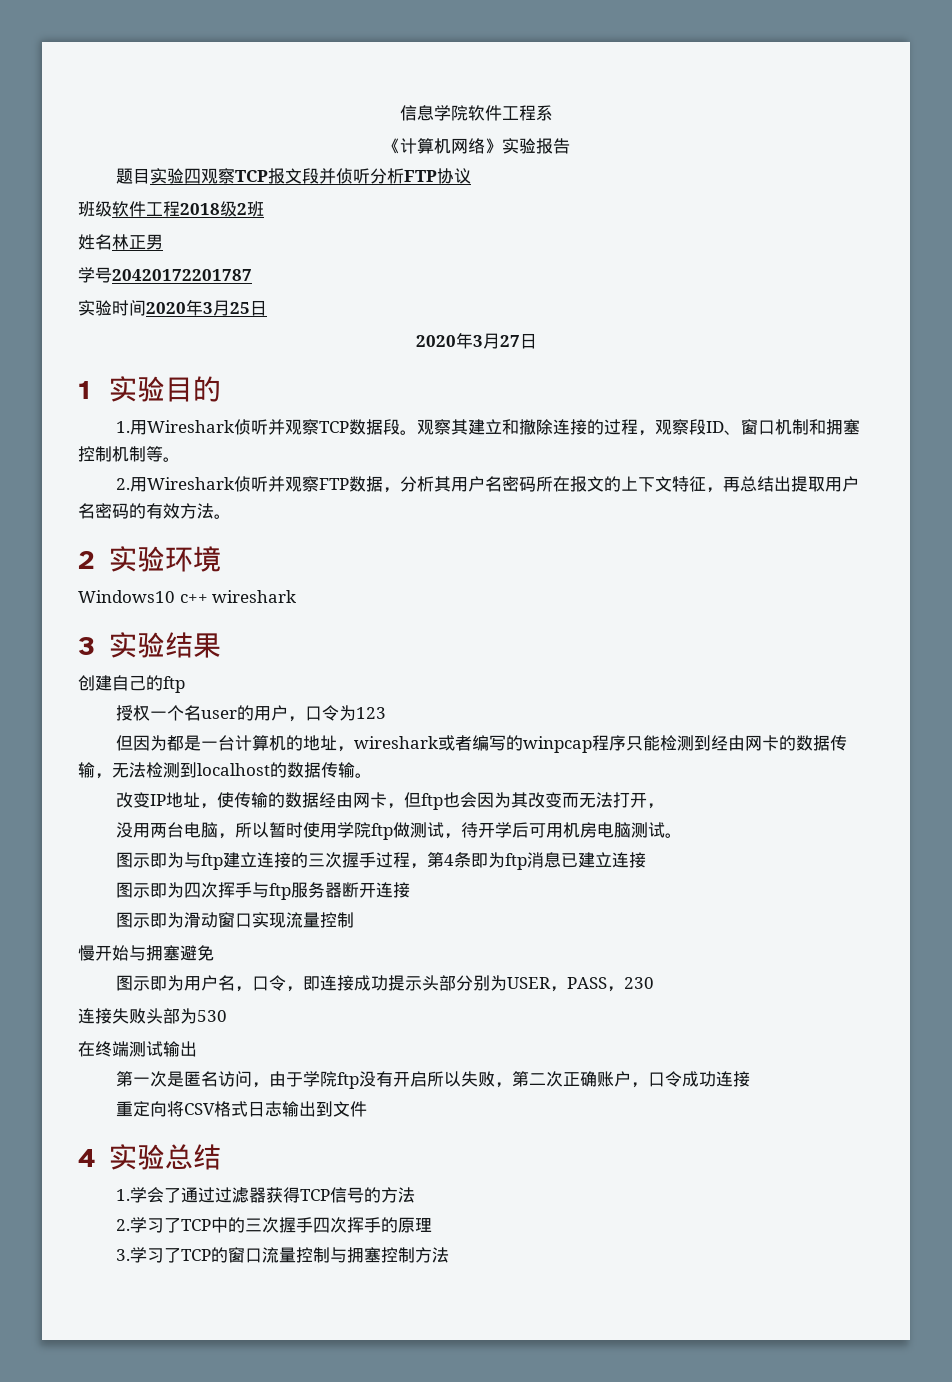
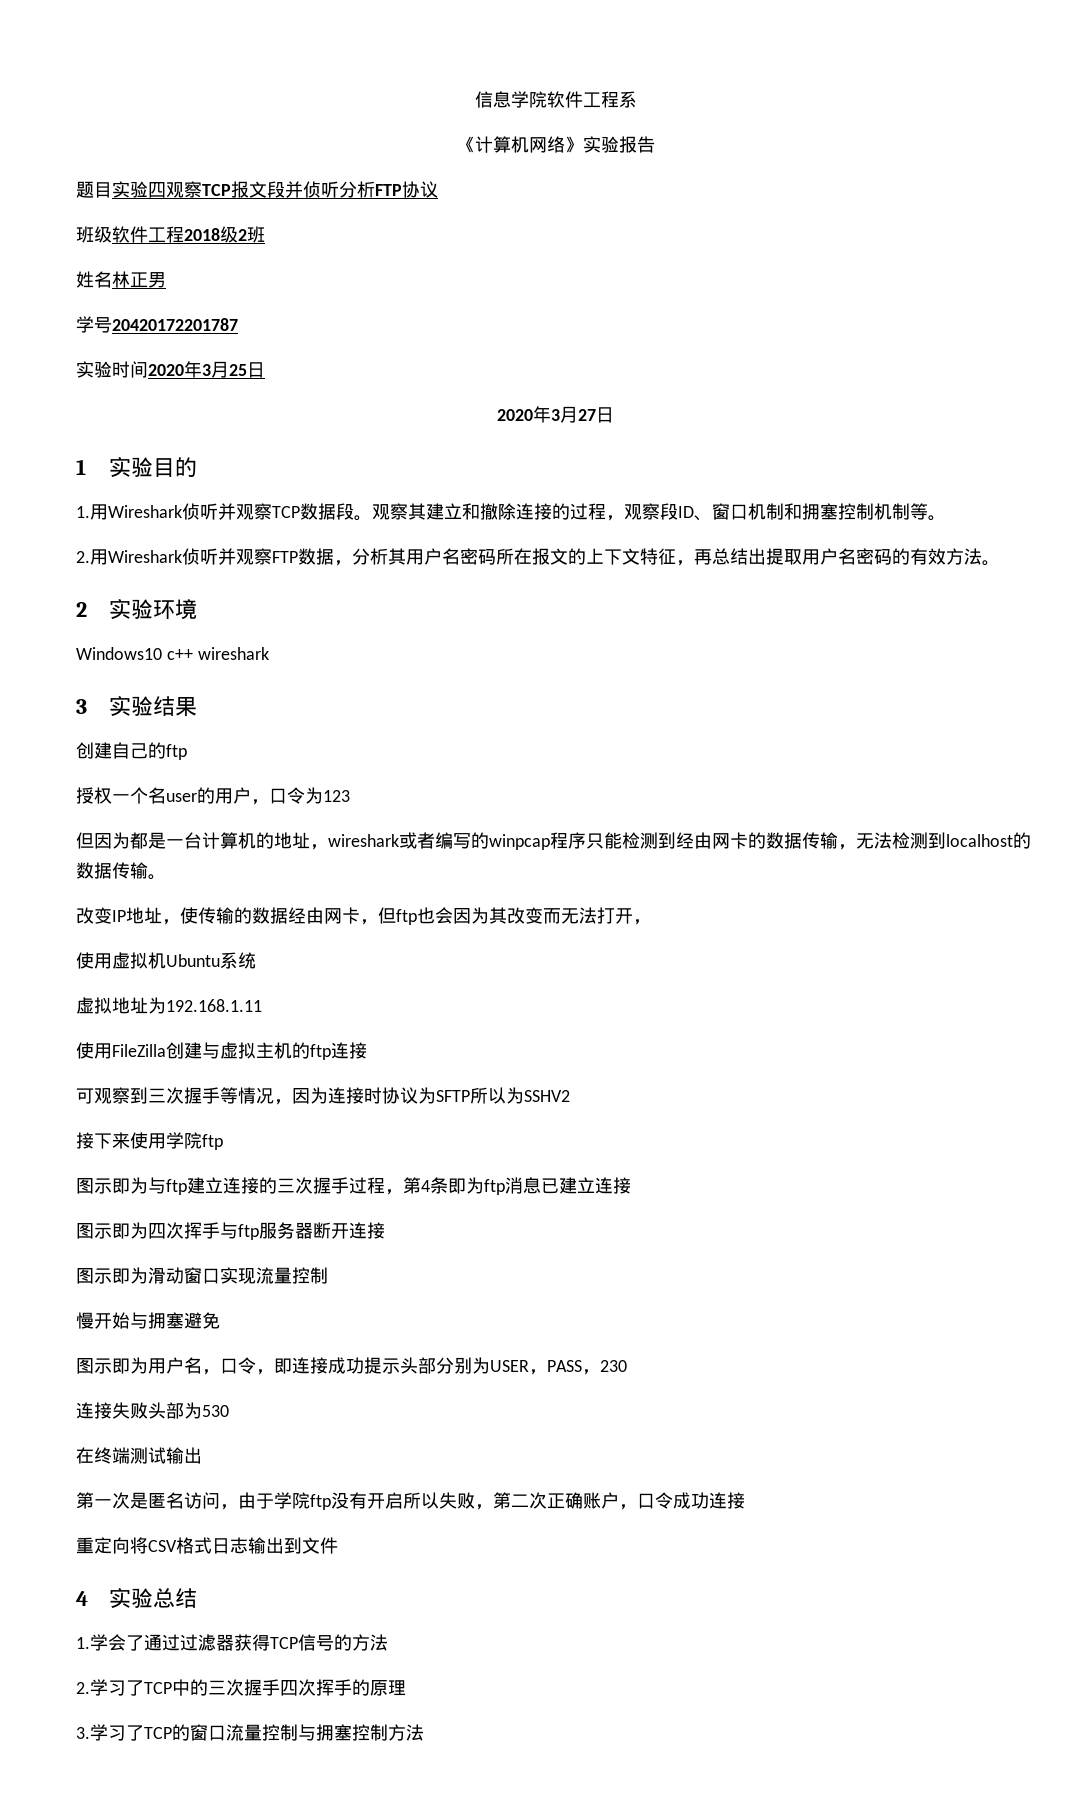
- 没用两台电脑，所以暂时使用学院ftp做测试，待开学后可用机房电脑测试。
+ 使用虚拟机Ubuntu系统
+ 虚拟地址为192.168.1.11
+ 使用FileZilla创建与虚拟主机的ftp连接
+ 可观察到三次握手等情况，因为连接时协议为SFTP所以为SSHV2
+ 接下来使用学院ftp

